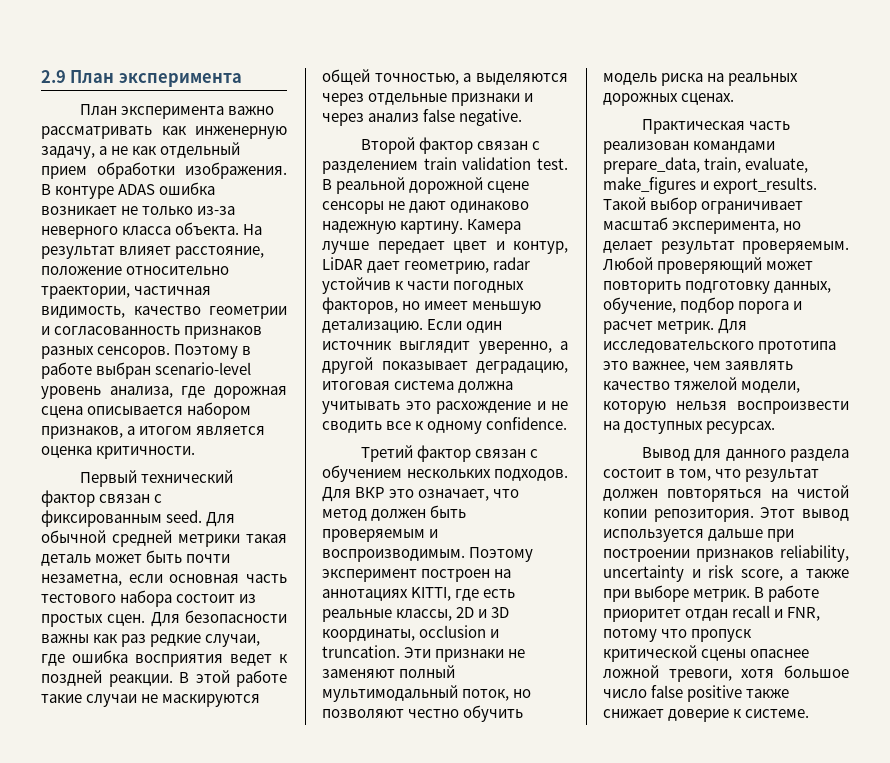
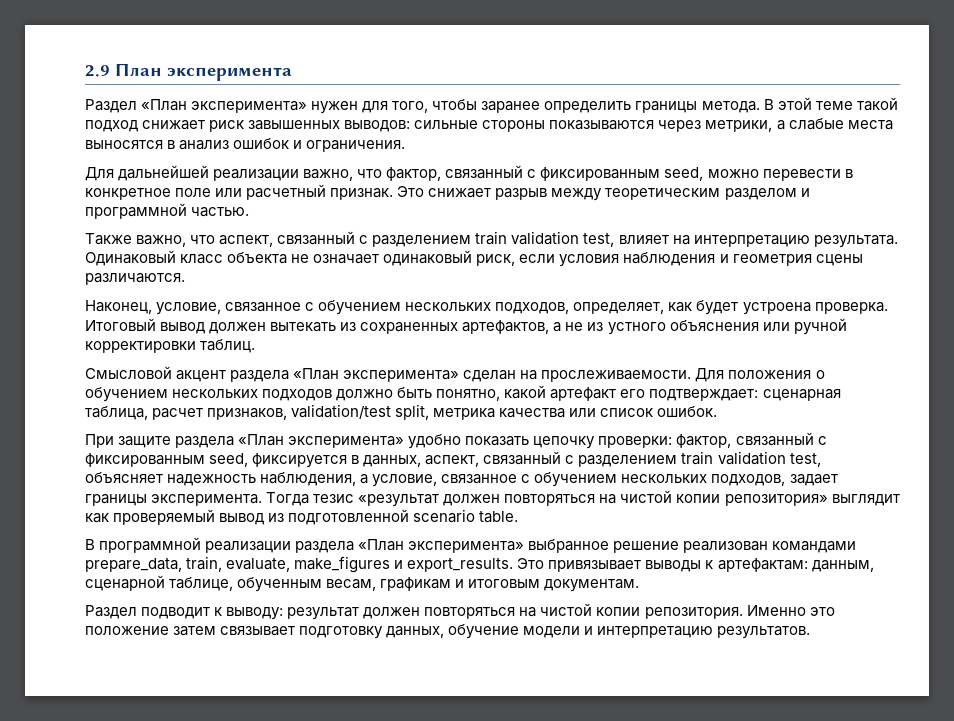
- План эксперимента важно рассматривать как инженерную задачу, а не как отдельный прием обработки изображения. В контуре ADAS ошибка возникает не только из-за неверного класса объекта. На результат влияет расстояние, положение относительно траектории, частичная видимость, качество геометрии и согласованность признаков разных сенсоров. Поэтому в работе выбран scenario-level уровень анализа, где дорожная сцена описывается набором признаков, а итогом является оценка критичности.
- Первый технический фактор связан с фиксированным seed. Для обычной средней метрики такая деталь может быть почти незаметна, если основная часть тестового набора состоит из простых сцен. Для безопасности важны как раз редкие случаи, где ошибка восприятия ведет к поздней реакции. В этой работе такие случаи не маскируются общей точностью, а выделяются через отдельные признаки и через анализ false negative.
- Второй фактор связан с разделением train validation test. В реальной дорожной сцене сенсоры не дают одинаково надежную картину. Камера лучше передает цвет и контур, LiDAR дает геометрию, radar устойчив к части погодных факторов, но имеет меньшую детализацию. Если один источник выглядит уверенно, а другой показывает деградацию, итоговая система должна учитывать это расхождение и не сводить все к одному confidence.
- Третий фактор связан с обучением нескольких подходов. Для ВКР это означает, что метод должен быть проверяемым и воспроизводимым. Поэтому эксперимент построен на аннотациях KITTI, где есть реальные классы, 2D и 3D координаты, occlusion и truncation. Эти признаки не заменяют полный мультимодальный поток, но позволяют честно обучить модель риска на реальных дорожных сценах.
- Практическая часть реализован командами prepare_data, train, evaluate, make_figures и export_results.
+ Раздел «План эксперимента» нужен для того, чтобы заранее определить границы метода. В этой теме такой подход снижает риск завышенных выводов: сильные стороны показываются через метрики, а слабые места выносятся в анализ ошибок и ограничения.
+ Для дальнейшей реализации важно, что фактор, связанный с фиксированным seed, можно перевести в конкретное поле или расчетный признак. Это снижает разрыв между теоретическим разделом и программной частью.
+ Также важно, что аспект, связанный с разделением train validation test, влияет на интерпретацию результата. Одинаковый класс объекта не означает одинаковый риск, если условия наблюдения и геометрия сцены различаются.
+ Наконец, условие, связанное с обучением нескольких подходов, определяет, как будет устроена проверка. Итоговый вывод должен вытекать из сохраненных артефактов, а не из устного объяснения или ручной корректировки таблиц.
+ Смысловой акцент раздела «План эксперимента» сделан на прослеживаемости. Для положения о обучением нескольких подходов должно быть понятно, какой артефакт его подтверждает: сценарная таблица, расчет признаков, validation/test split, метрика качества или список ошибок.
+ При защите раздела «План эксперимента» удобно показать цепочку проверки: фактор, связанный с фиксированным seed, фиксируется в данных, аспект, связанный с разделением train validation test, объясняет надежность наблюдения, а условие, связанное с обучением нескольких подходов, задает границы эксперимента. Тогда тезис «результат должен повторяться на чистой копии репозитория» выглядит как проверяемый вывод из подготовленной scenario table.
+ В программной реализации раздела «План эксперимента» выбранное решение реализован командами prepare_data, train, evaluate, make_figures и export_results.
- Такой выбор ограничивает масштаб эксперимента, но делает результат проверяемым. Любой проверяющий может повторить подготовку данных, обучение, подбор порога и расчет метрик. Для исследовательского прототипа это важнее, чем заявлять качество тяжелой модели, которую нельзя воспроизвести на доступных ресурсах.
- Вывод для данного раздела состоит в том, что результат должен повторяться на чистой копии репозитория.
+ Это привязывает выводы к артефактам: данным, сценарной таблице, обученным весам, графикам и итоговым документам.
+ Раздел подводит к выводу: результат должен повторяться на чистой копии репозитория.
- Этот вывод используется дальше при построении признаков reliability, uncertainty и risk score, а также при выборе метрик. В работе приоритет отдан recall и FNR, потому что пропуск критической сцены опаснее ложной тревоги, хотя большое число false positive также снижает доверие к системе.
+ Именно это положение затем связывает подготовку данных, обучение модели и интерпретацию результатов.

